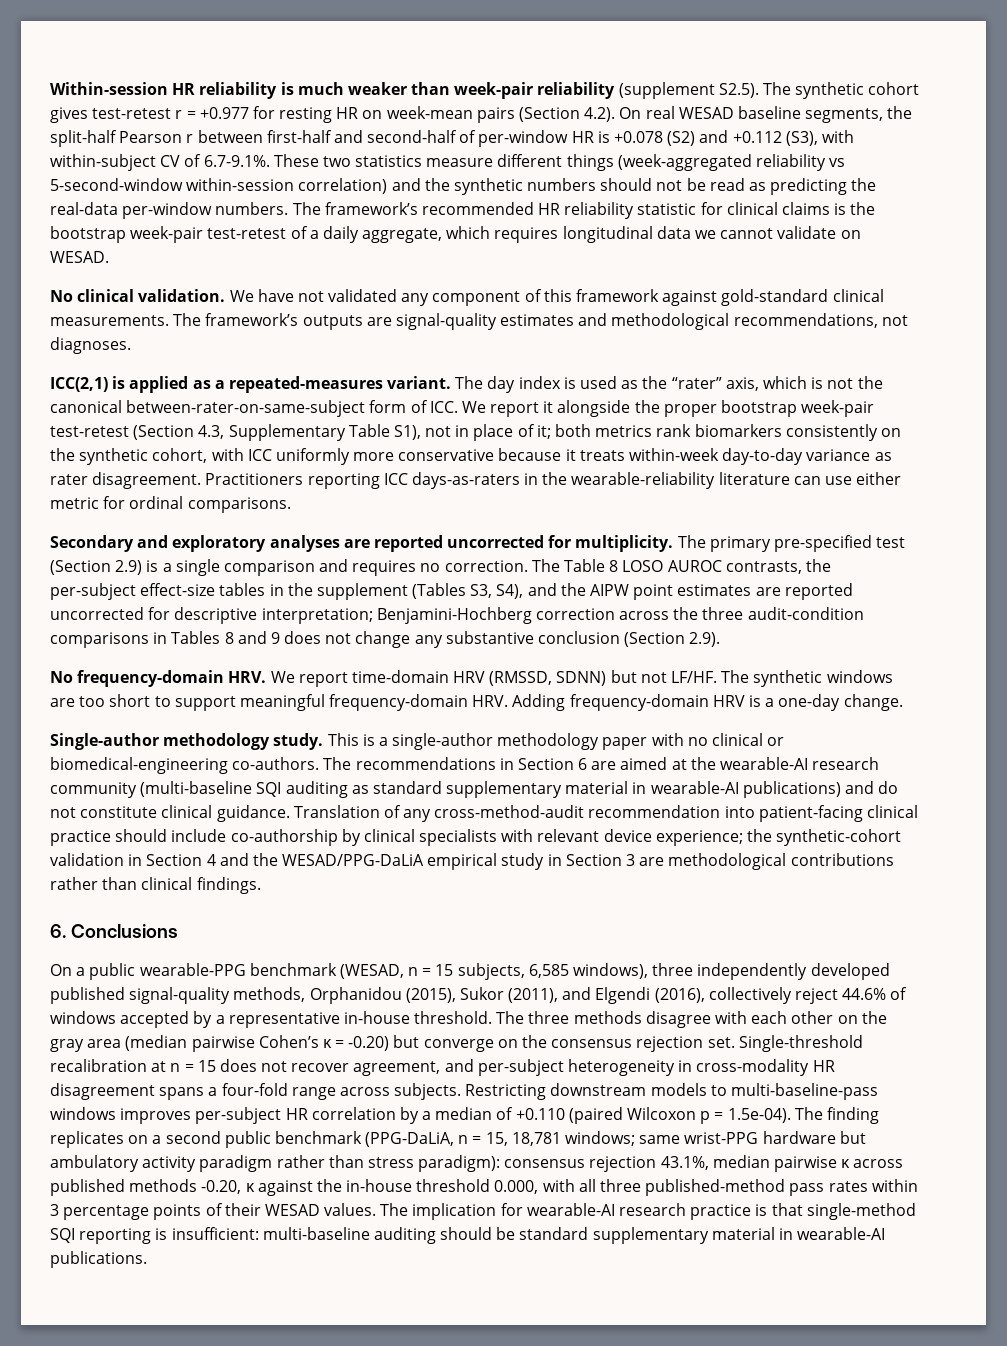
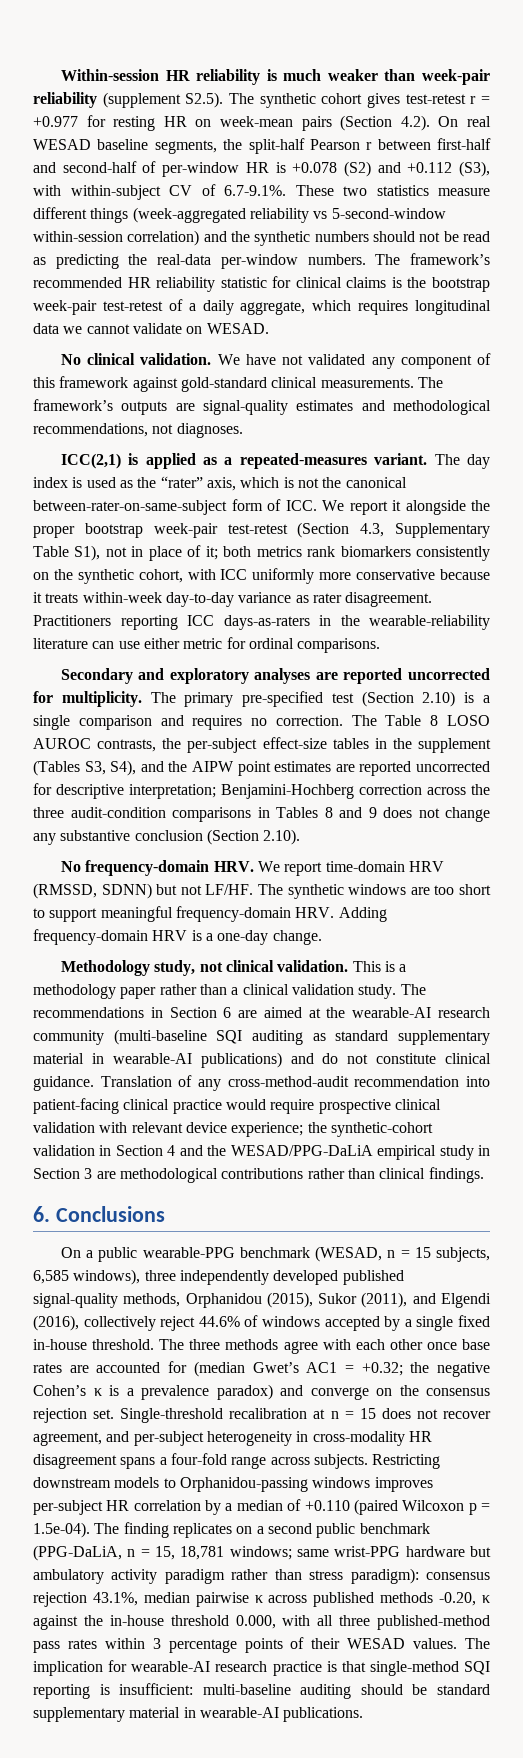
- The primary pre-specified test (Section 2.9) is a single comparison and requires no correction.
+ The primary pre-specified test (Section 2.10) is a single comparison and requires no correction.
- The Table 8 LOSO AUROC contrasts, the per-subject effect-size tables in the supplement (Tables S3, S4), and the AIPW point estimates are reported uncorrected for descriptive interpretation; Benjamini-Hochberg correction across the three audit-condition comparisons in Tables 8 and 9 does not change any substantive conclusion (Section 2.9).
+ The Table 8 LOSO AUROC contrasts, the per-subject effect-size tables in the supplement (Tables S3, S4), and the AIPW point estimates are reported uncorrected for descriptive interpretation; Benjamini-Hochberg correction across the three audit-condition comparisons in Tables 8 and 9 does not change any substantive conclusion (Section 2.10).
- Single-author methodology study.
+ Methodology study, not clinical validation.
- This is a single-author methodology paper with no clinical or biomedical-engineering co-authors.
+ This is a methodology paper rather than a clinical validation study.
- Translation of any cross-method-audit recommendation into patient-facing clinical practice should include co-authorship by clinical specialists with relevant device experience; the synthetic-cohort validation in Section 4 and the WESAD/PPG-DaLiA empirical study in Section 3 are methodological contributions rather than clinical findings.
+ Translation of any cross-method-audit recommendation into patient-facing clinical practice would require prospective clinical validation with relevant device experience; the synthetic-cohort validation in Section 4 and the WESAD/PPG-DaLiA empirical study in Section 3 are methodological contributions rather than clinical findings.
- On a public wearable-PPG benchmark (WESAD, n = 15 subjects, 6,585 windows), three independently developed published signal-quality methods, Orphanidou (2015), Sukor (2011), and Elgendi (2016), collectively reject 44.6% of windows accepted by a representative in-house threshold.
+ On a public wearable-PPG benchmark (WESAD, n = 15 subjects, 6,585 windows), three independently developed published signal-quality methods, Orphanidou (2015), Sukor (2011), and Elgendi (2016), collectively reject 44.6% of windows accepted by a single fixed in-house threshold.
- The three methods disagree with each other on the gray area (median pairwise Cohen’s κ = -0.20) but converge on the consensus rejection set.
+ The three methods agree with each other once base rates are accounted for (median Gwet’s AC1 = +0.32; the negative Cohen’s κ is a prevalence paradox) and converge on the consensus rejection set.
- Restricting downstream models to multi-baseline-pass windows improves per-subject HR correlation by a median of +0.110 (paired Wilcoxon p = 1.5e-04). The finding replicates on a second public benchmark (PPG-DaLiA, n = 15, 18,781 windows;
+ Restricting downstream models to Orphanidou-passing windows improves per-subject HR correlation by a median of +0.110 (paired Wilcoxon p = 1.5e-04). The finding replicates on a second public benchmark (PPG-DaLiA, n = 15, 18,781 windows;

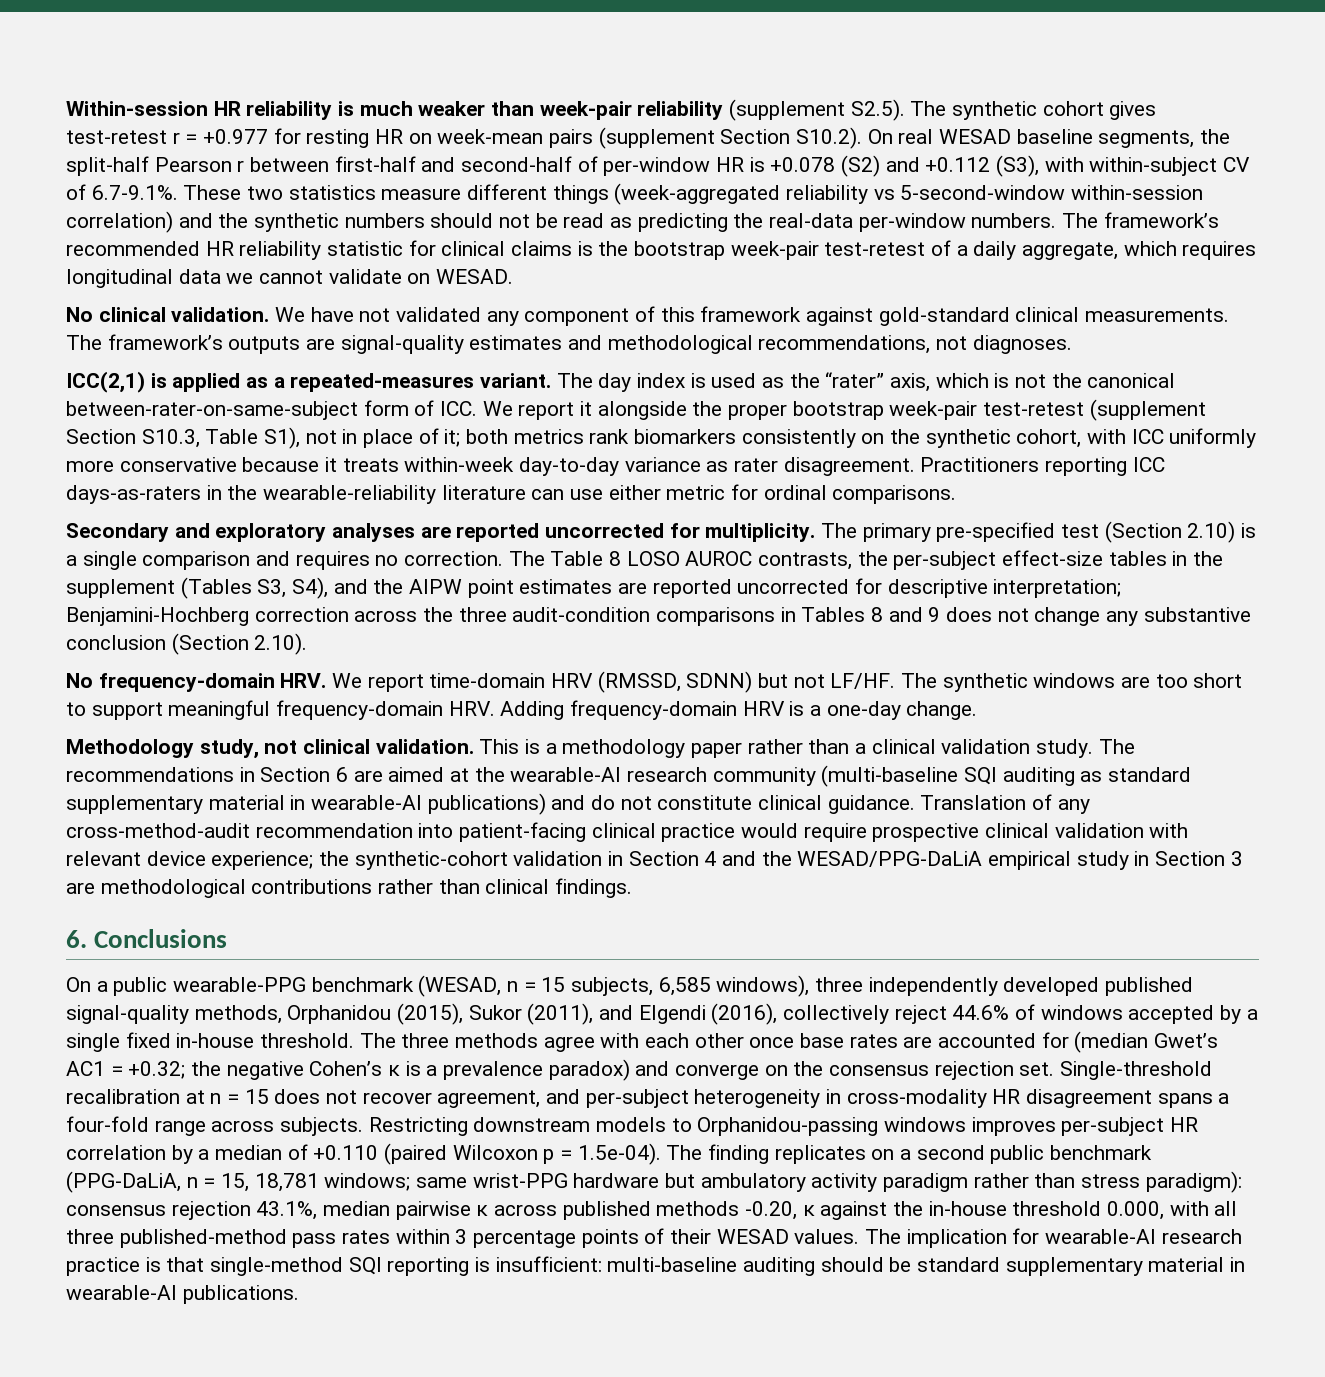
- Within-session HR reliability is much weaker than week-pair reliability (supplement S2.5). The synthetic cohort gives test-retest r = +0.977 for resting HR on week-mean pairs (Section 4.2). On real WESAD baseline segments, the split-half Pearson r between first-half and second-half of per-window HR is +0.078 (S2) and +0.112 (S3), with within-subject CV of 6.7-9.1%. These two statistics measure different things (week-aggregated reliability vs 5-second-window within-session correlation) and the synthetic numbers should not be read as predicting the real-data per-window numbers.
+ Within-session HR reliability is much weaker than week-pair reliability (supplement S2.5). The synthetic cohort gives test-retest r = +0.977 for resting HR on week-mean pairs (supplement Section S10.2). On real WESAD baseline segments, the split-half Pearson r between first-half and second-half of per-window HR is +0.078 (S2) and +0.112 (S3), with within-subject CV of 6.7-9.1%. These two statistics measure different things (week-aggregated reliability vs 5-second-window within-session correlation) and the synthetic numbers should not be read as predicting the real-data per-window numbers.
- The day index is used as the “rater” axis, which is not the canonical between-rater-on-same-subject form of ICC. We report it alongside the proper bootstrap week-pair test-retest (Section 4.3, Supplementary Table S1), not in place of it; both metrics rank biomarkers consistently on the synthetic cohort, with ICC uniformly more conservative because it treats within-week day-to-day variance as rater disagreement.
+ The day index is used as the “rater” axis, which is not the canonical between-rater-on-same-subject form of ICC. We report it alongside the proper bootstrap week-pair test-retest (supplement Section S10.3, Table S1), not in place of it; both metrics rank biomarkers consistently on the synthetic cohort, with ICC uniformly more conservative because it treats within-week day-to-day variance as rater disagreement.

